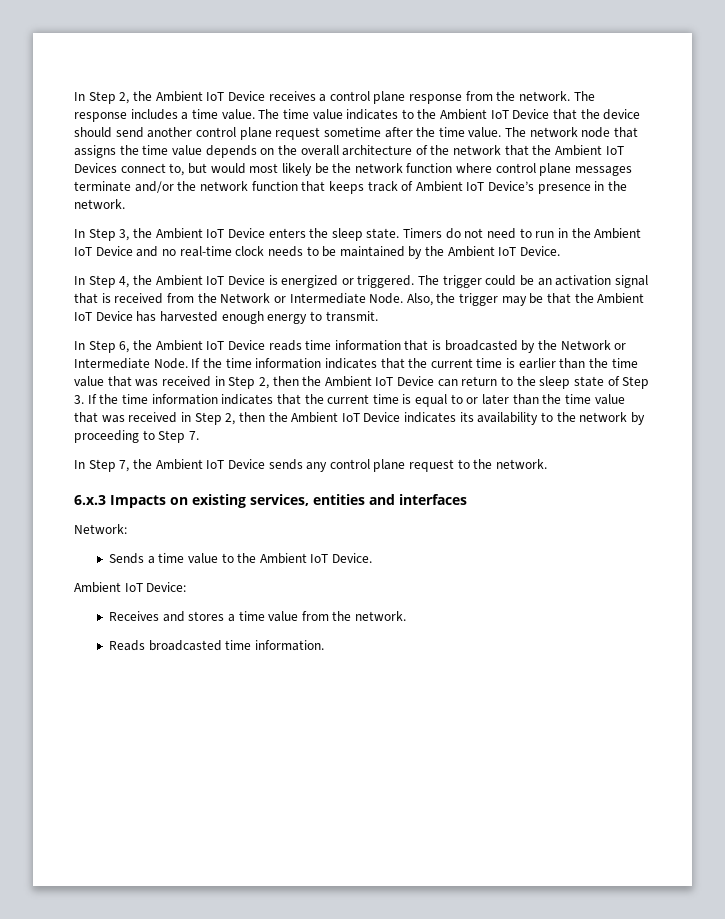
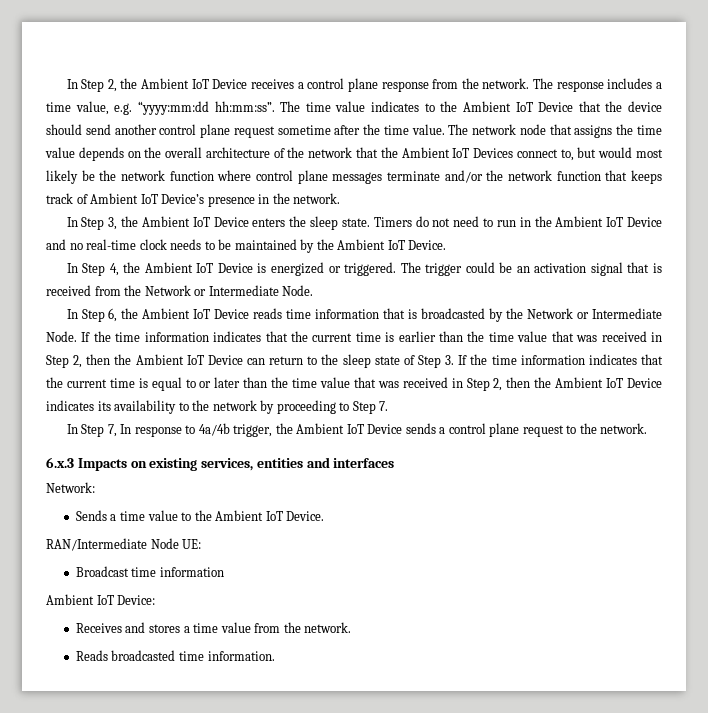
- The response includes a time value.
+ The response includes a time value, e.g. “yyyy:mm:dd hh:mm:ss”.
- Also, the trigger may be that the Ambient IoT Device has harvested enough energy to transmit.
- In Step 7, the Ambient IoT Device sends any control plane request to the network.
+ In Step 7, In response to 4a/4b trigger, the Ambient IoT Device sends a control plane request to the network.
+ RAN/Intermediate Node UE:
+ Broadcast time information

